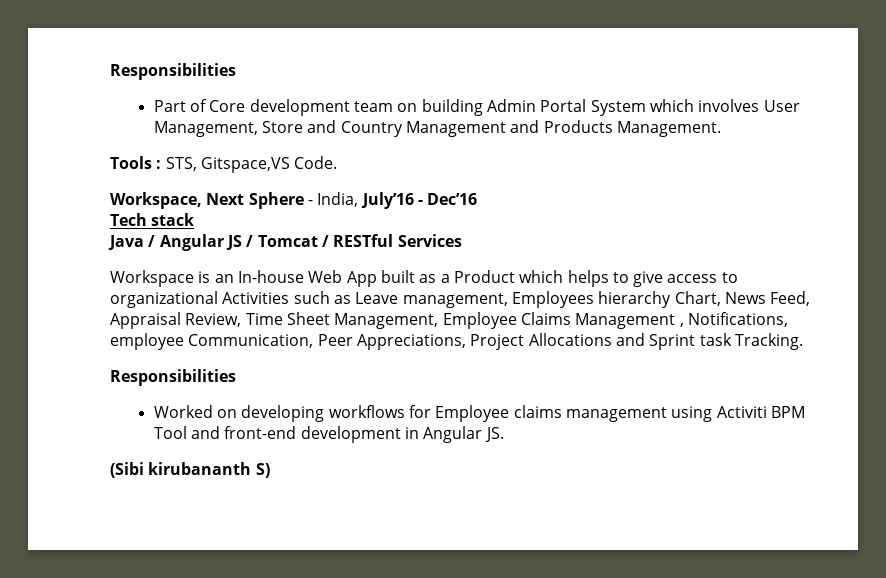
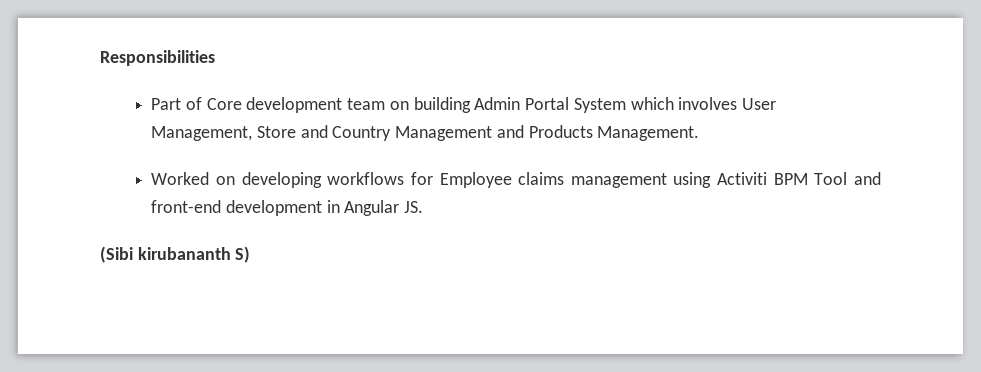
- Tools : STS, Gitspace,VS Code.
- Workspace, Next Sphere - India, July’16 - Dec’16
- Tech stack
- Java / Angular JS / Tomcat / RESTful Services
- Workspace is an In-house Web App built as a Product which helps to give access to organizational Activities such as Leave management, Employees hierarchy Chart, News Feed, Appraisal Review, Time Sheet Management, Employee Claims Management , Notifications, employee Communication, Peer Appreciations, Project Allocations and Sprint task Tracking.
- Responsibilities

